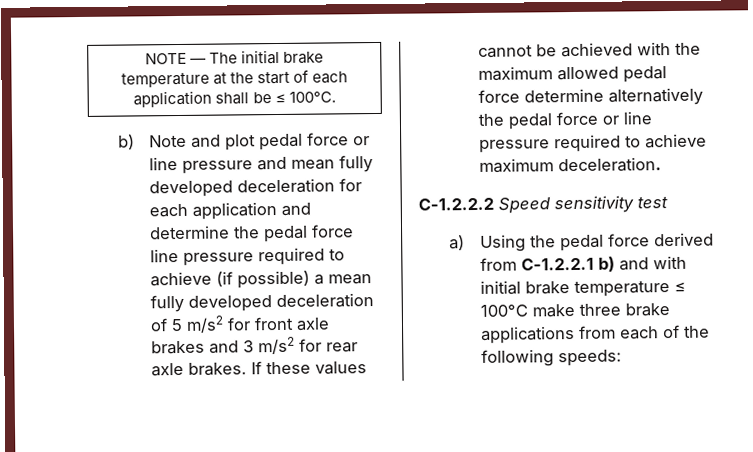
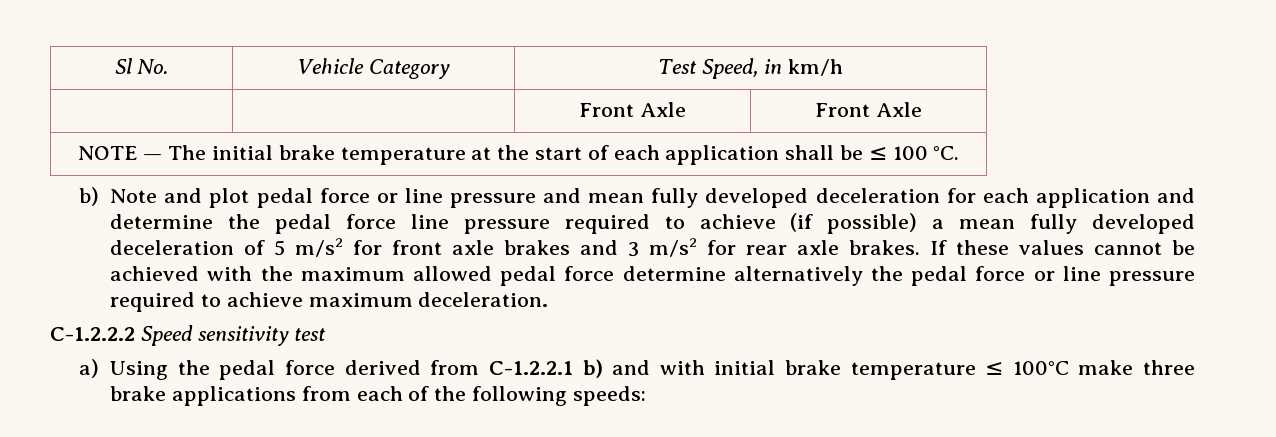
+ Sl No. | Vehicle Category | Test Speed, in km/h
+ | | Front Axle | Front Axle
- NOTE — The initial brake temperature at the start of each application shall be ≤ 100°C.
+ NOTE — The initial brake temperature at the start of each application shall be ≤ 100 °C.

